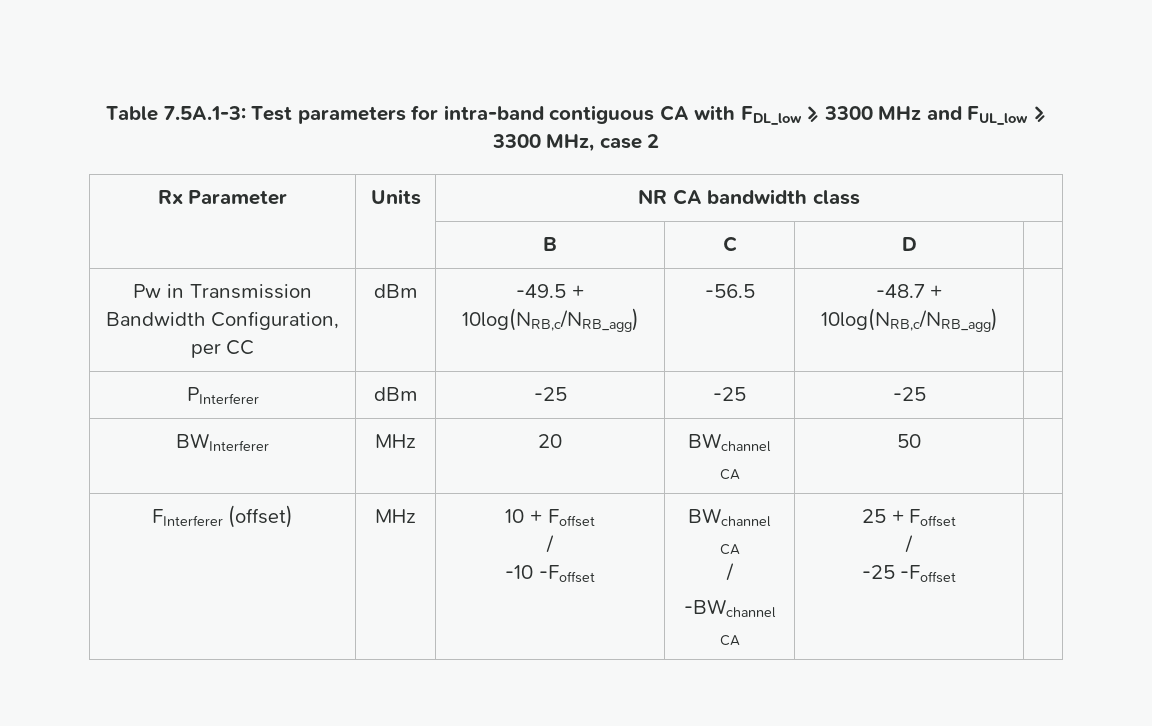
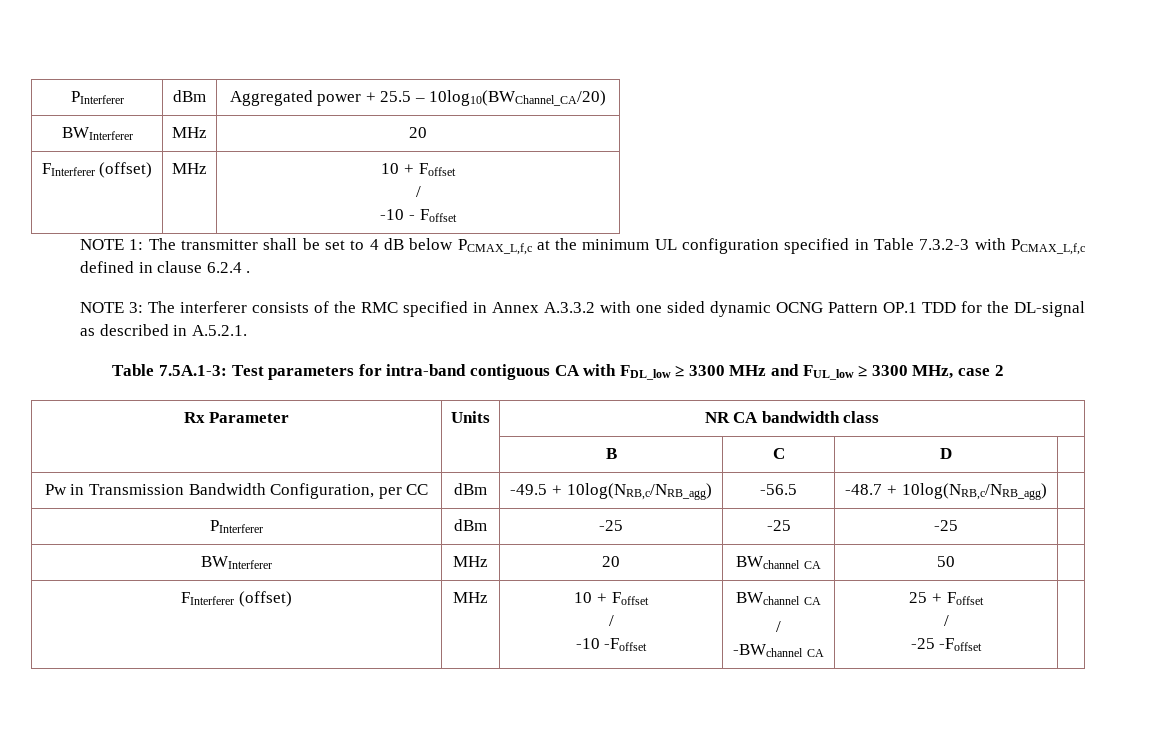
+ PInterferer | dBm | Aggregated power + 25.5 – 10log10(BWChannel_CA/20)
+ BWInterferer | MHz | 20
+ FInterferer (offset) | MHz | 10 + Foffset
+ /
+ -10 - Foffset
+ NOTE 1: The transmitter shall be set to 4 dB below PCMAX_L,f,c at the minimum UL configuration specified in Table 7.3.2-3 with PCMAX_L,f,c defined in clause 6.2.4 .
+ NOTE 3: The interferer consists of the RMC specified in Annex A.3.3.2 with one sided dynamic OCNG Pattern OP.1 TDD for the DL-signal as described in A.5.2.1.

